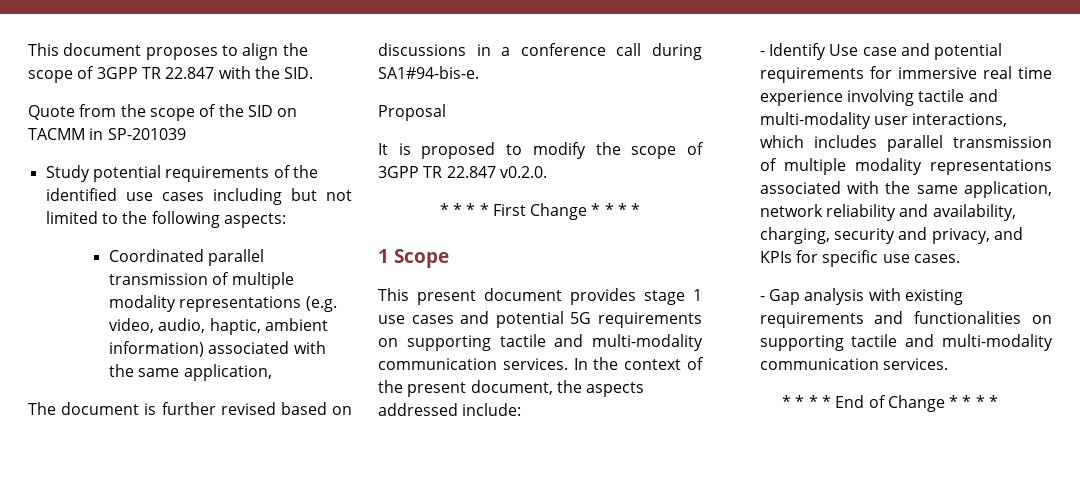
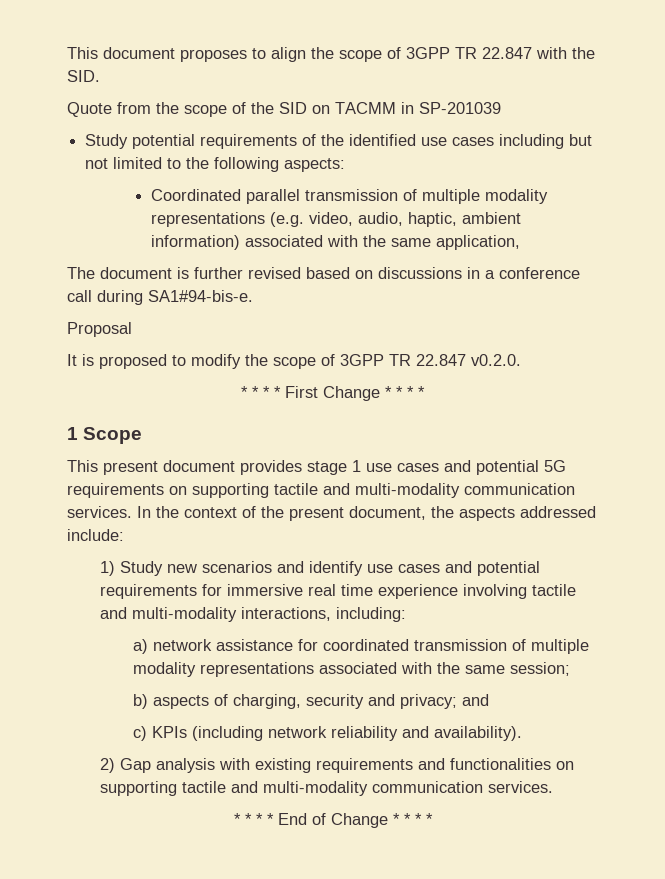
- - Identify Use case and potential requirements for immersive real time experience involving tactile and multi-modality user interactions, which includes parallel transmission of multiple modality representations associated with the same application, network reliability and availability, charging, security and privacy, and KPIs for specific use cases.
- - Gap analysis with existing requirements and functionalities on supporting tactile and multi-modality communication services.
+ 1) Study new scenarios and identify use cases and potential requirements for immersive real time experience involving tactile and multi-modality interactions, including:
+ a) network assistance for coordinated transmission of multiple modality representations associated with the same session;
+ b) aspects of charging, security and privacy; and
+ c) KPIs (including network reliability and availability).
+ 2) Gap analysis with existing requirements and functionalities on supporting tactile and multi-modality communication services.

